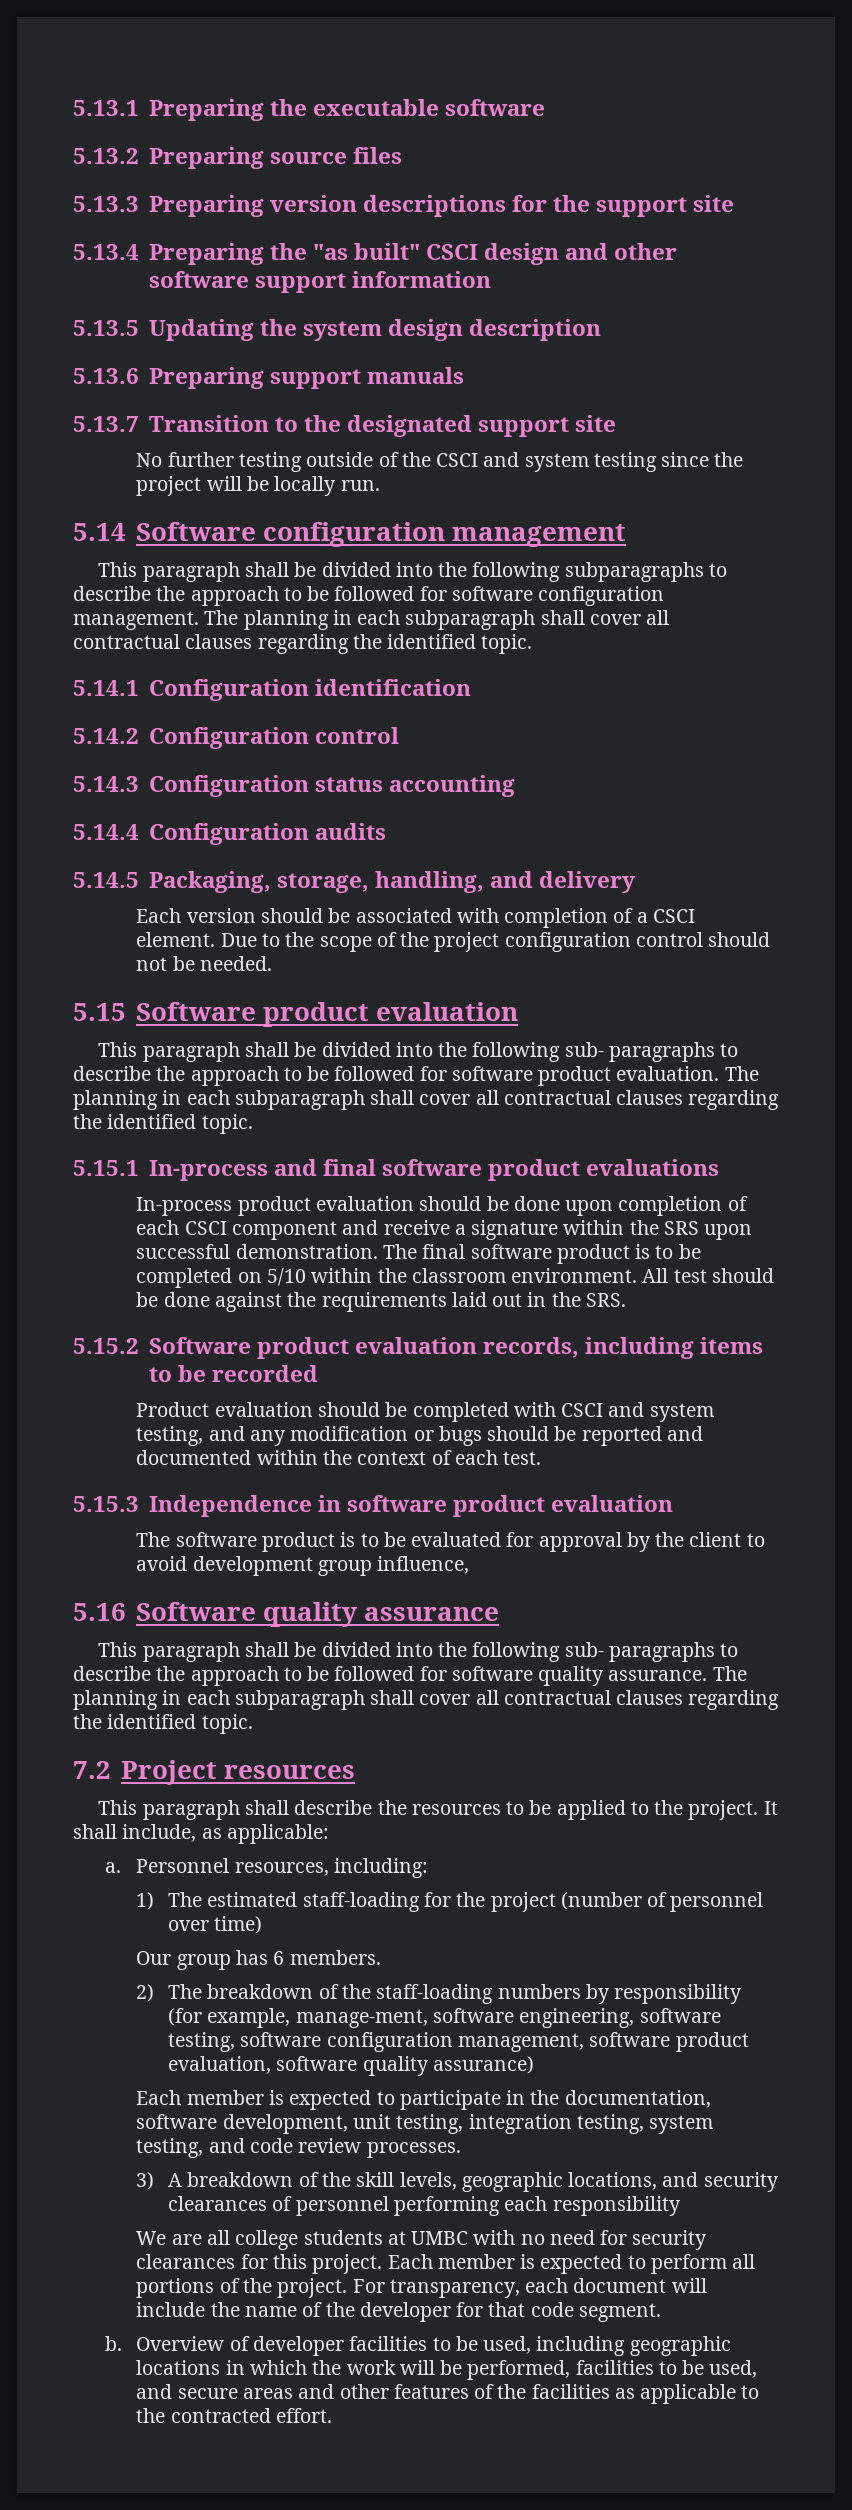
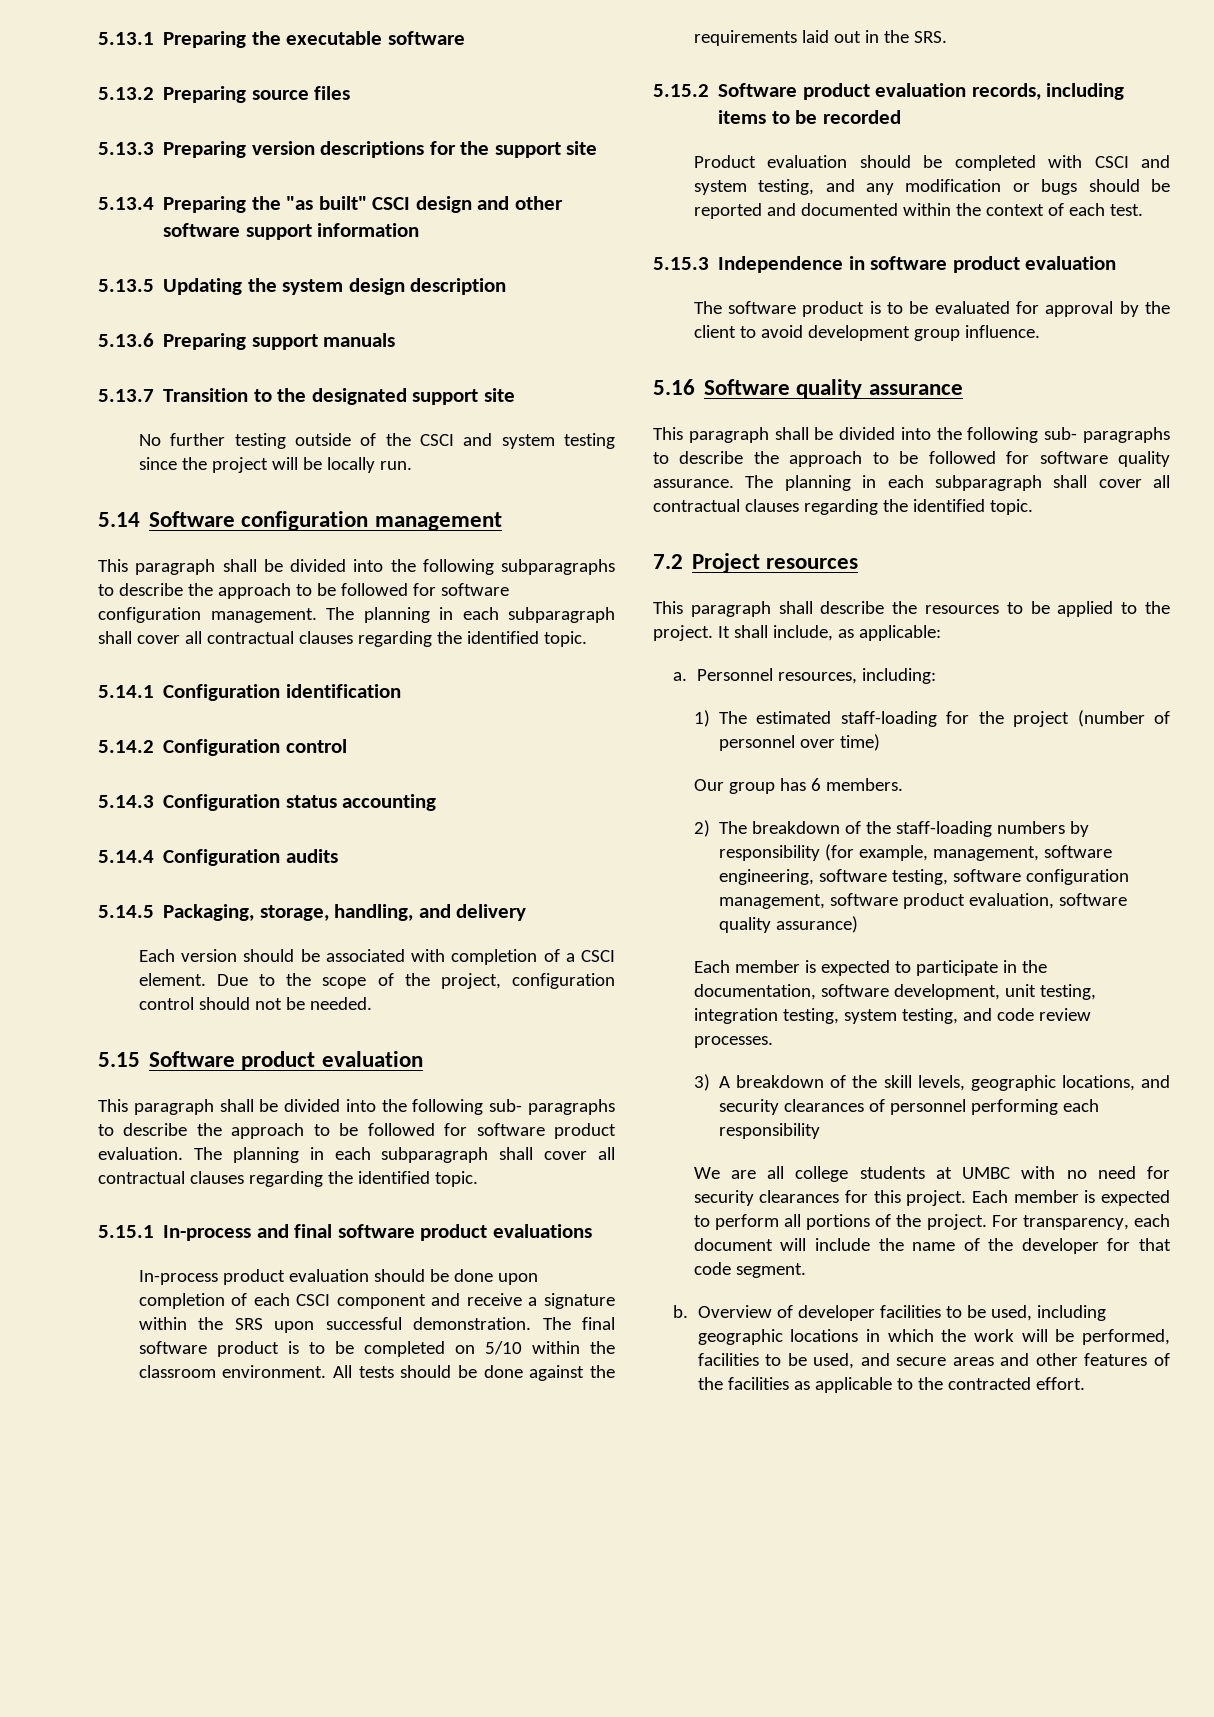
- Due to the scope of the project configuration control should not be needed.
+ Due to the scope of the project, configuration control should not be needed.
- All test should be done against the requirements laid out in the SRS.
+ All tests should be done against the requirements laid out in the SRS.
- The software product is to be evaluated for approval by the client to avoid development group influence,
+ The software product is to be evaluated for approval by the client to avoid development group influence.
- 2) The breakdown of the staff-loading numbers by responsibility (for example, manage-ment, software engineering, software testing, software configuration management, software product evaluation, software quality assurance)
+ 2) The breakdown of the staff-loading numbers by responsibility (for example, management, software engineering, software testing, software configuration management, software product evaluation, software quality assurance)

